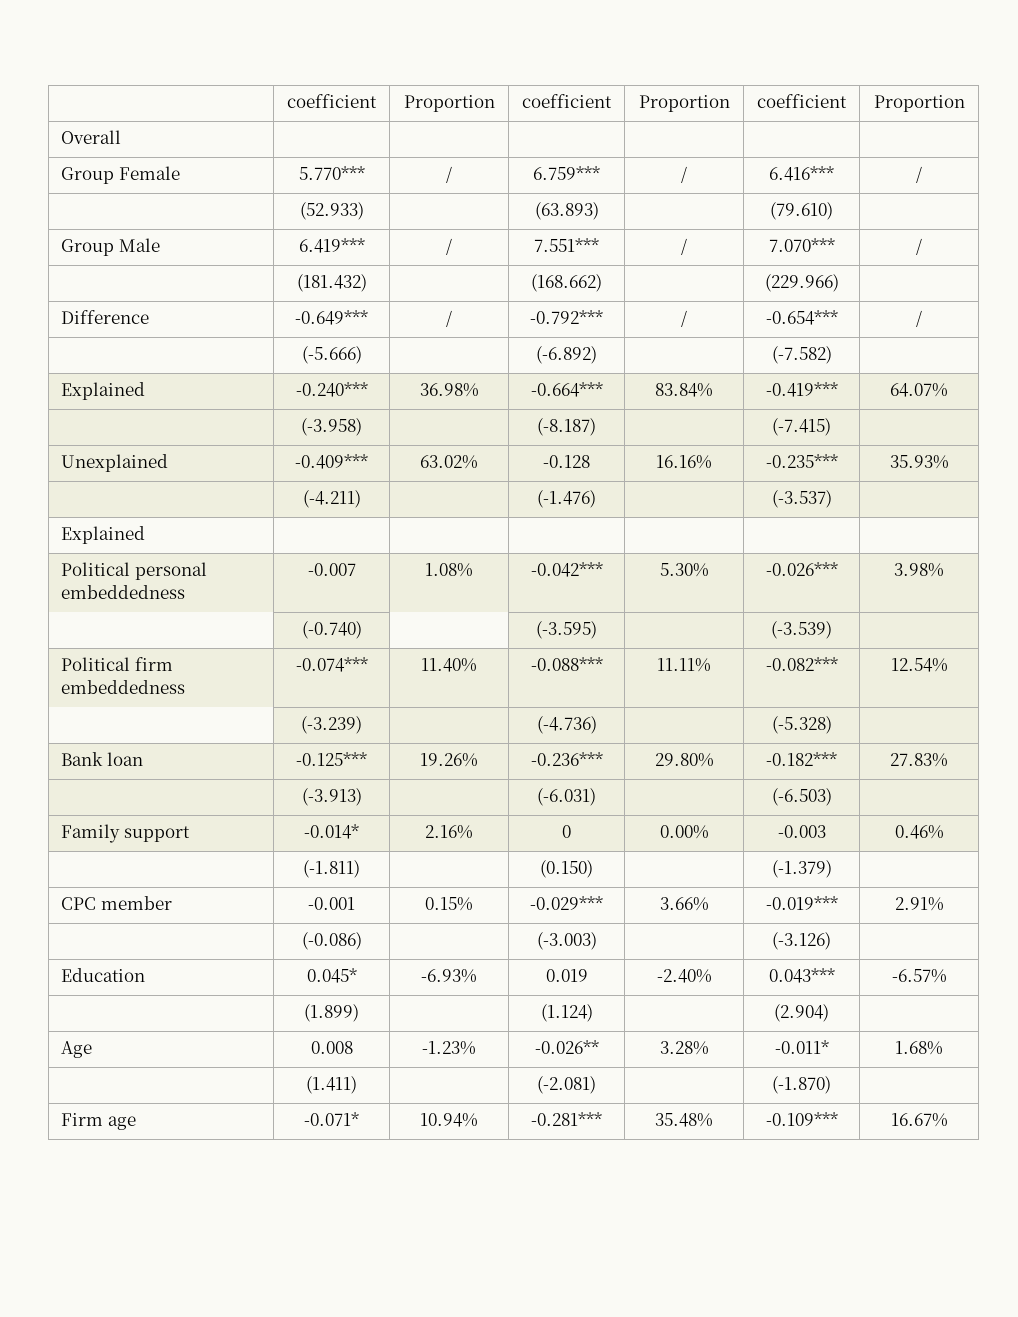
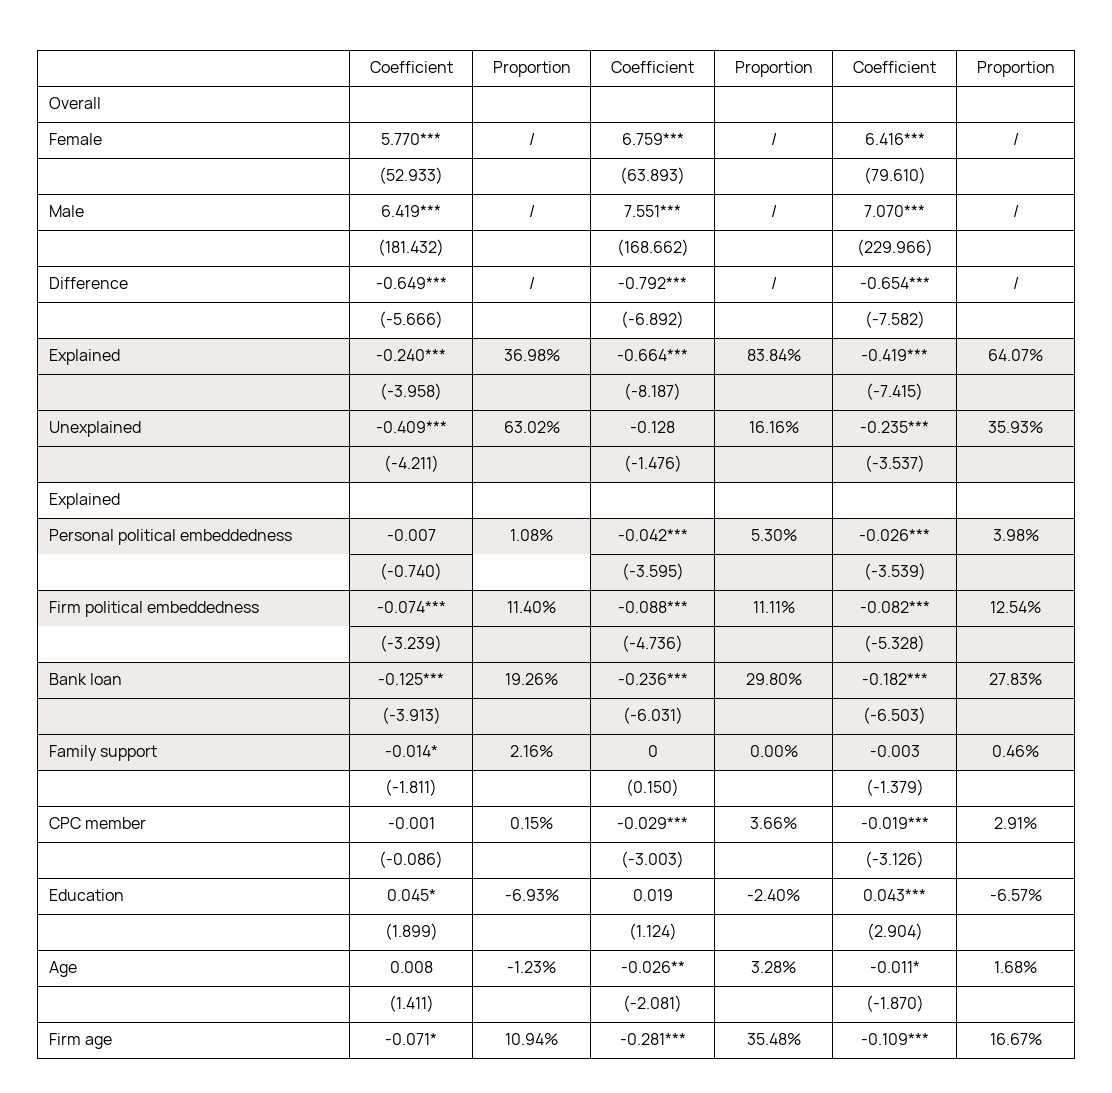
- | coefficient | Proportion | coefficient | Proportion | coefficient | Proportion
+ | Coefficient | Proportion | Coefficient | Proportion | Coefficient | Proportion
- Group Female | 5.770*** | / | 6.759*** | / | 6.416*** | /
+ Female | 5.770*** | / | 6.759*** | / | 6.416*** | /
- Group Male | 6.419*** | / | 7.551*** | / | 7.070*** | /
+ Male | 6.419*** | / | 7.551*** | / | 7.070*** | /
- Political personal embeddedness | -0.007 | 1.08% | -0.042*** | 5.30% | -0.026*** | 3.98%
+ Personal political embeddedness | -0.007 | 1.08% | -0.042*** | 5.30% | -0.026*** | 3.98%
- Political firm embeddedness | -0.074*** | 11.40% | -0.088*** | 11.11% | -0.082*** | 12.54%
+ Firm political embeddedness | -0.074*** | 11.40% | -0.088*** | 11.11% | -0.082*** | 12.54%

